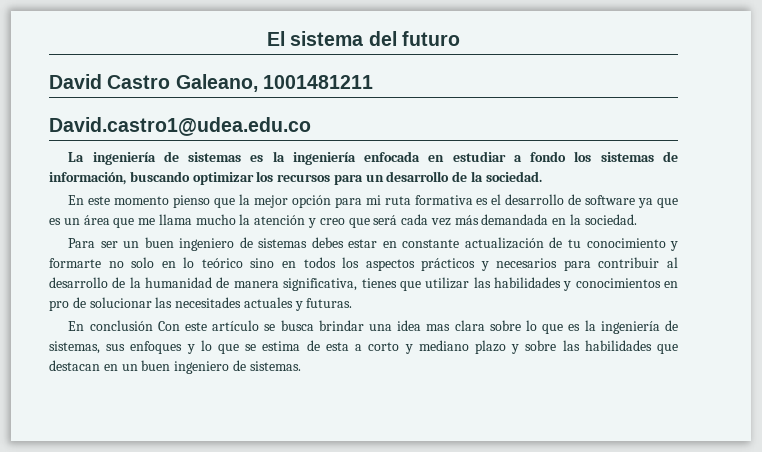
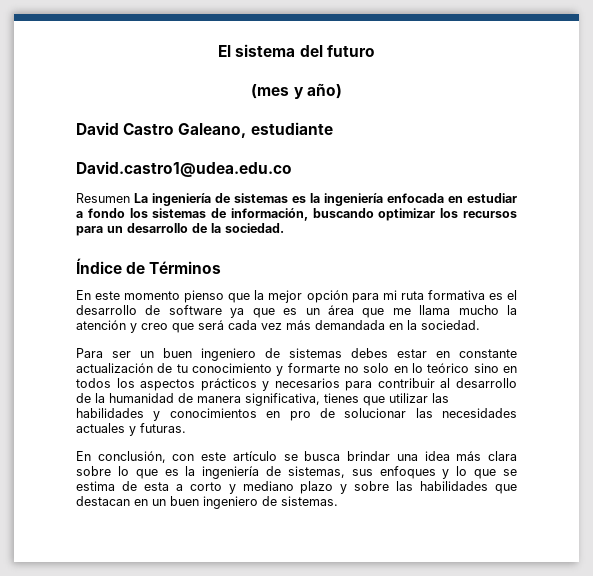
+ (mes y año)
- David Castro Galeano, 1001481211
+ David Castro Galeano, estudiante
- La ingeniería de sistemas es la ingeniería enfocada en estudiar a fondo los sistemas de información, buscando optimizar los recursos para un desarrollo de la sociedad.
+ Resumen La ingeniería de sistemas es la ingeniería enfocada en estudiar a fondo los sistemas de información, buscando optimizar los recursos para un desarrollo de la sociedad.
+ Índice de Términos
- Para ser un buen ingeniero de sistemas debes estar en constante actualización de tu conocimiento y formarte no solo en lo teórico sino en todos los aspectos prácticos y necesarios para contribuir al desarrollo de la humanidad de manera significativa, tienes que utilizar las habilidades y conocimientos en pro de solucionar las necesitades actuales y futuras.
+ Para ser un buen ingeniero de sistemas debes estar en constante actualización de tu conocimiento y formarte no solo en lo teórico sino en todos los aspectos prácticos y necesarios para contribuir al desarrollo de la humanidad de manera significativa, tienes que utilizar las habilidades y conocimientos en pro de solucionar las necesidades actuales y futuras.
- En conclusión Con este artículo se busca brindar una idea mas clara sobre lo que es la ingeniería de sistemas, sus enfoques y lo que se estima de esta a corto y mediano plazo y sobre las habilidades que destacan en un buen ingeniero de sistemas.
+ En conclusión, con este artículo se busca brindar una idea más clara sobre lo que es la ingeniería de sistemas, sus enfoques y lo que se estima de esta a corto y mediano plazo y sobre las habilidades que destacan en un buen ingeniero de sistemas.

